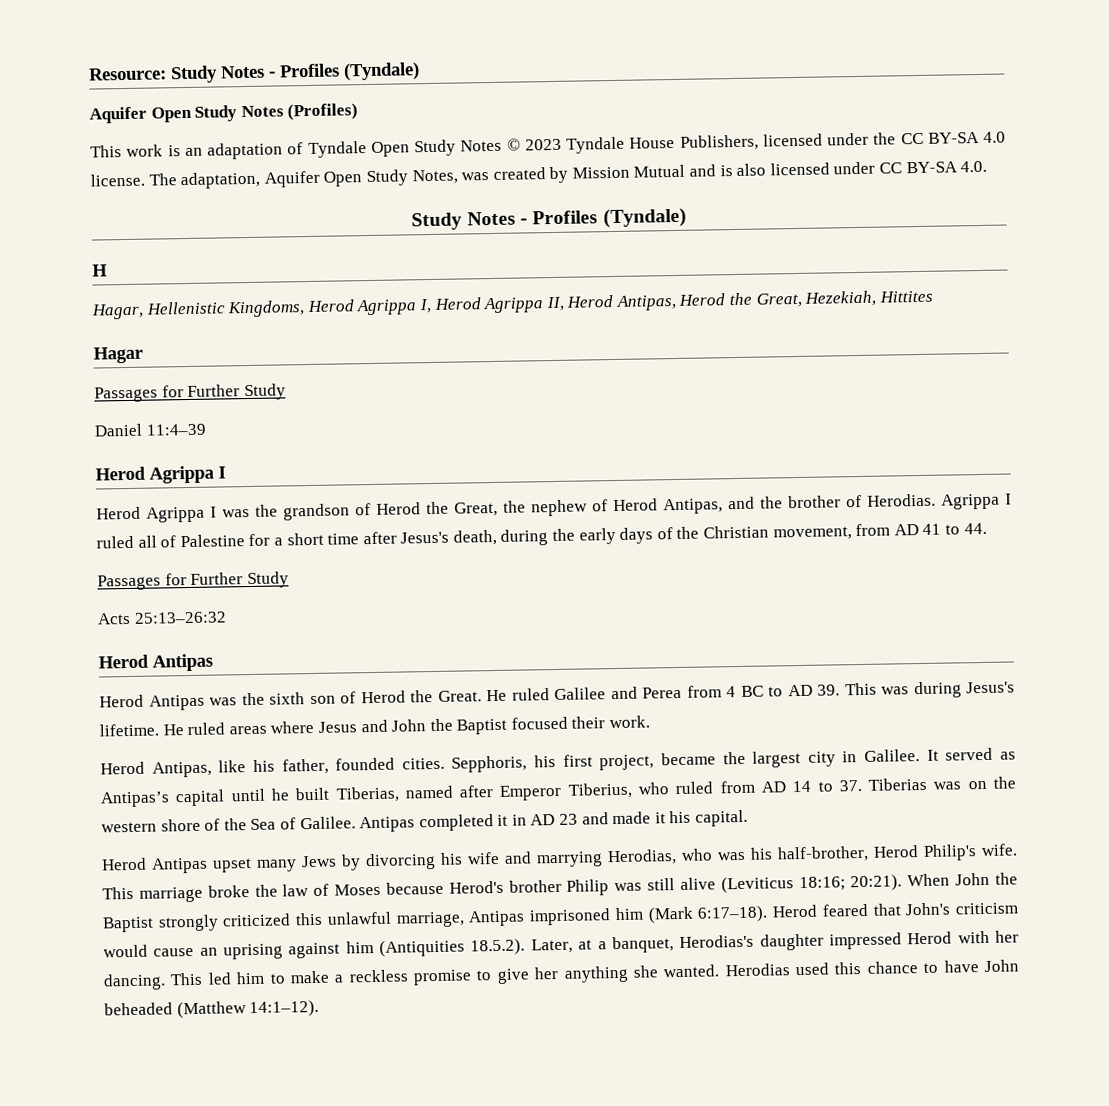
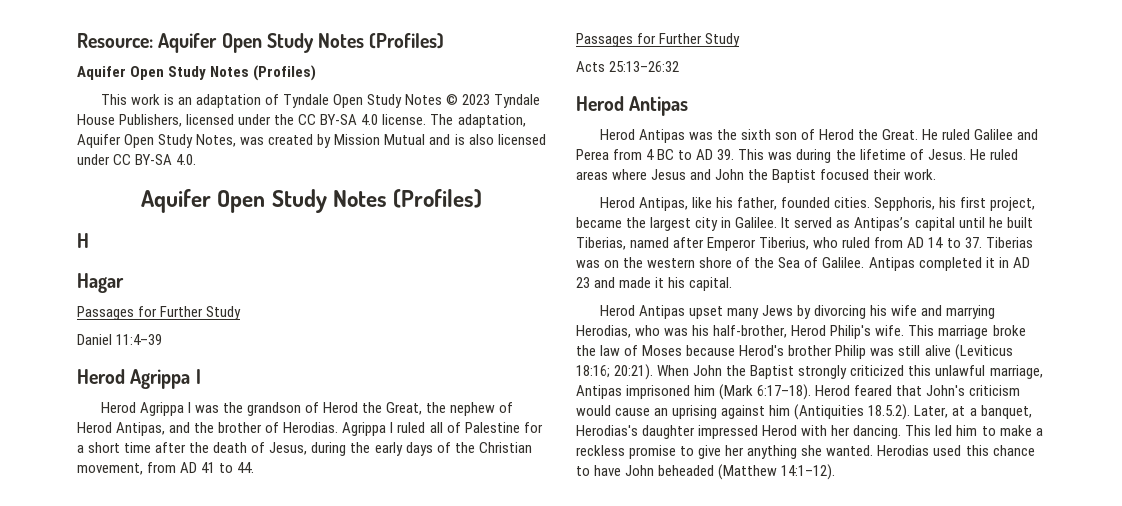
- Resource: Study Notes - Profiles (Tyndale)
+ Resource: Aquifer Open Study Notes (Profiles)
  The adaptation, Aquifer Open Study Notes, was created by Mission Mutual and is also licensed under CC BY-SA 4.0.
- Study Notes - Profiles (Tyndale)
+ Aquifer Open Study Notes (Profiles)
  H
- Hagar, Hellenistic Kingdoms, Herod Agrippa I, Herod Agrippa II, Herod Antipas, Herod the Great, Hezekiah, Hittites
- Agrippa I ruled all of Palestine for a short time after Jesus's death, during the early days of the Christian movement, from AD 41 to 44.
+ Agrippa I ruled all of Palestine for a short time after the death of Jesus, during the early days of the Christian movement, from AD 41 to 44.
- He ruled Galilee and Perea from 4 BC to AD 39. This was during Jesus's lifetime.
+ He ruled Galilee and Perea from 4 BC to AD 39. This was during the lifetime of Jesus.

